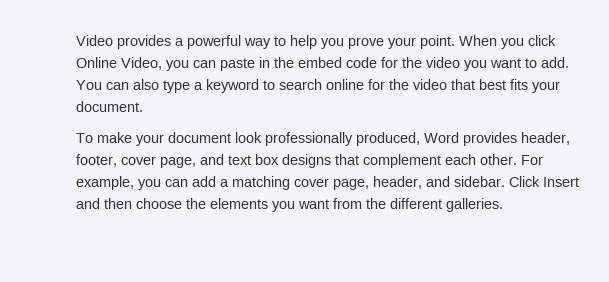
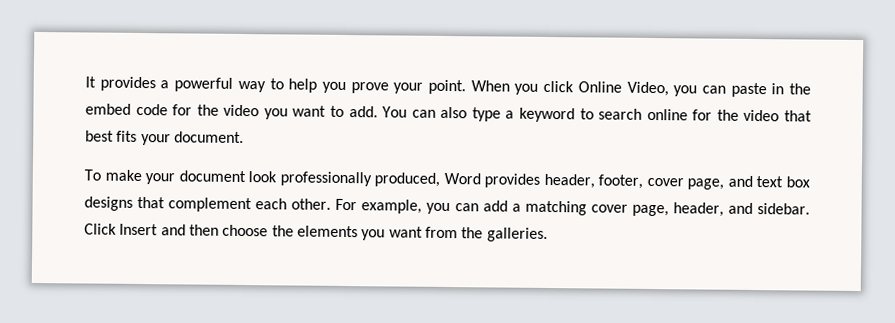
- Video provides a powerful way to help you prove your point.
+ It provides a powerful way to help you prove your point.
- Click Insert and then choose the elements you want from the different galleries.
+ Click Insert and then choose the elements you want from the galleries.

